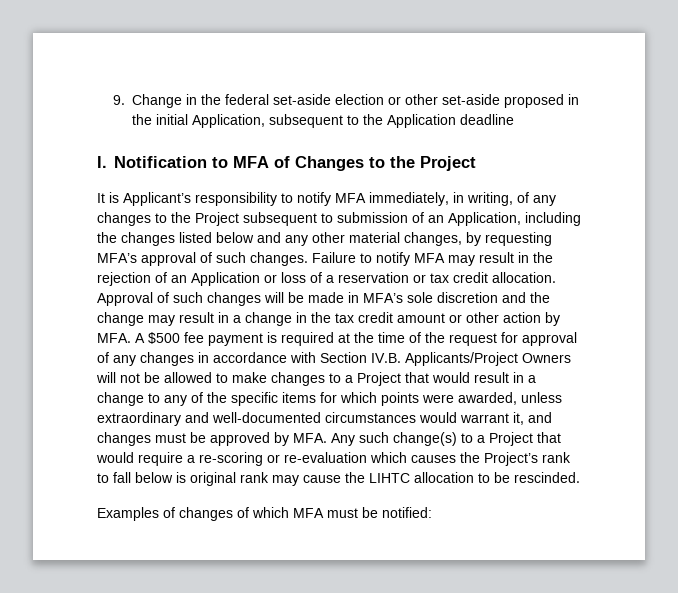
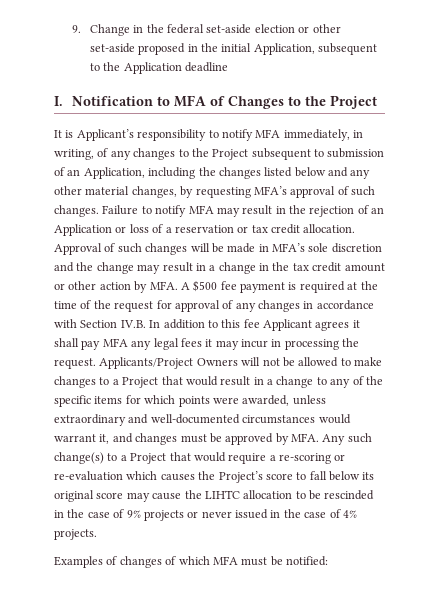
- Approval of such changes will be made in MFA’s sole discretion and the change may result in a change in the tax credit amount or other action by MFA. A $500 fee payment is required at the time of the request for approval of any changes in accordance with Section IV.B. Applicants/Project Owners will not be allowed to make changes to a Project that would result in a change to any of the specific items for which points were awarded, unless extraordinary and well-documented circumstances would warrant it, and changes must be approved by MFA. Any such change(s) to a Project that would require a re-scoring or re-evaluation which causes the Project’s rank to fall below is original rank may cause the LIHTC allocation to be rescinded.
+ Approval of such changes will be made in MFA’s sole discretion and the change may result in a change in the tax credit amount or other action by MFA. A $500 fee payment is required at the time of the request for approval of any changes in accordance with Section IV.B. In addition to this fee Applicant agrees it shall pay MFA any legal fees it may incur in processing the request. Applicants/Project Owners will not be allowed to make changes to a Project that would result in a change to any of the specific items for which points were awarded, unless extraordinary and well-documented circumstances would warrant it, and changes must be approved by MFA. Any such change(s) to a Project that would require a re-scoring or re-evaluation which causes the Project’s score to fall below its original score may cause the LIHTC allocation to be rescinded in the case of 9% projects or never issued in the case of 4% projects.

